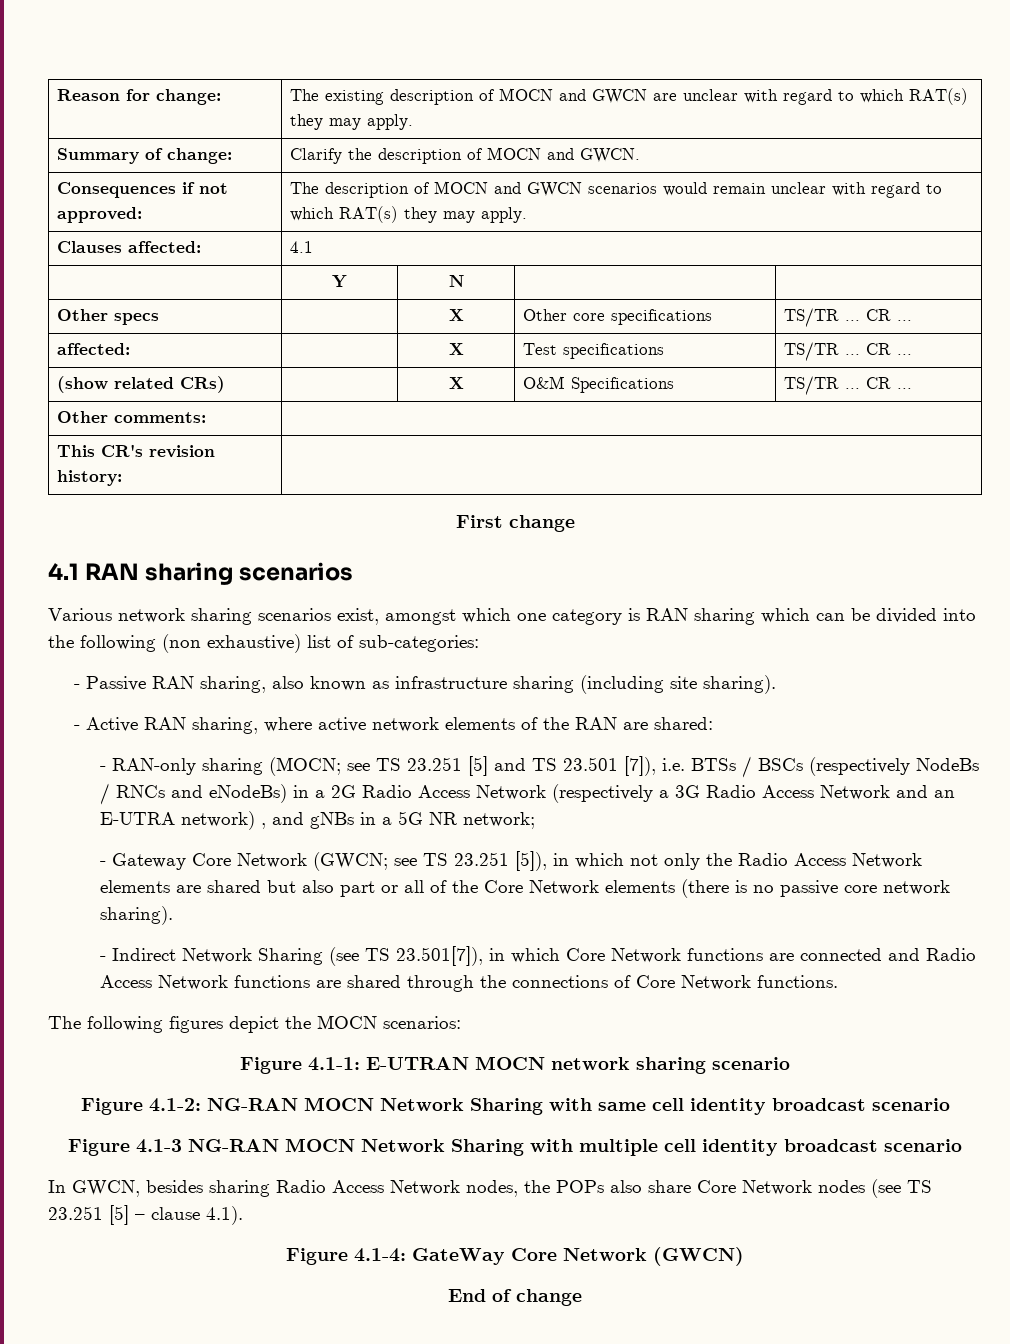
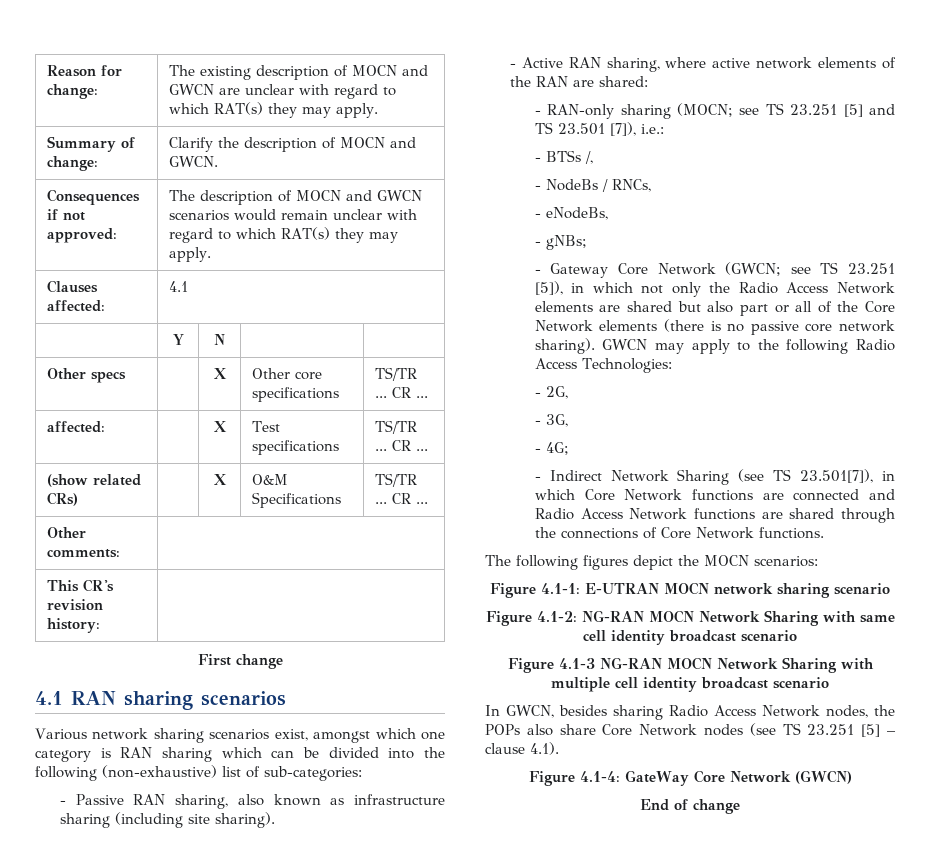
- Various network sharing scenarios exist, amongst which one category is RAN sharing which can be divided into the following (non exhaustive) list of sub-categories:
+ Various network sharing scenarios exist, amongst which one category is RAN sharing which can be divided into the following (non-exhaustive) list of sub-categories:
- - RAN-only sharing (MOCN; see TS 23.251 [5] and TS 23.501 [7]), i.e. BTSs / BSCs (respectively NodeBs / RNCs and eNodeBs) in a 2G Radio Access Network (respectively a 3G Radio Access Network and an E-UTRA network) , and gNBs in a 5G NR network;
+ - RAN-only sharing (MOCN; see TS 23.251 [5] and TS 23.501 [7]), i.e.:
+ - BTSs /,
+ - NodeBs / RNCs,
+ - eNodeBs,
+ - gNBs;
+ GWCN may apply to the following Radio Access Technologies:
+ - 2G,
+ - 3G,
+ - 4G;

